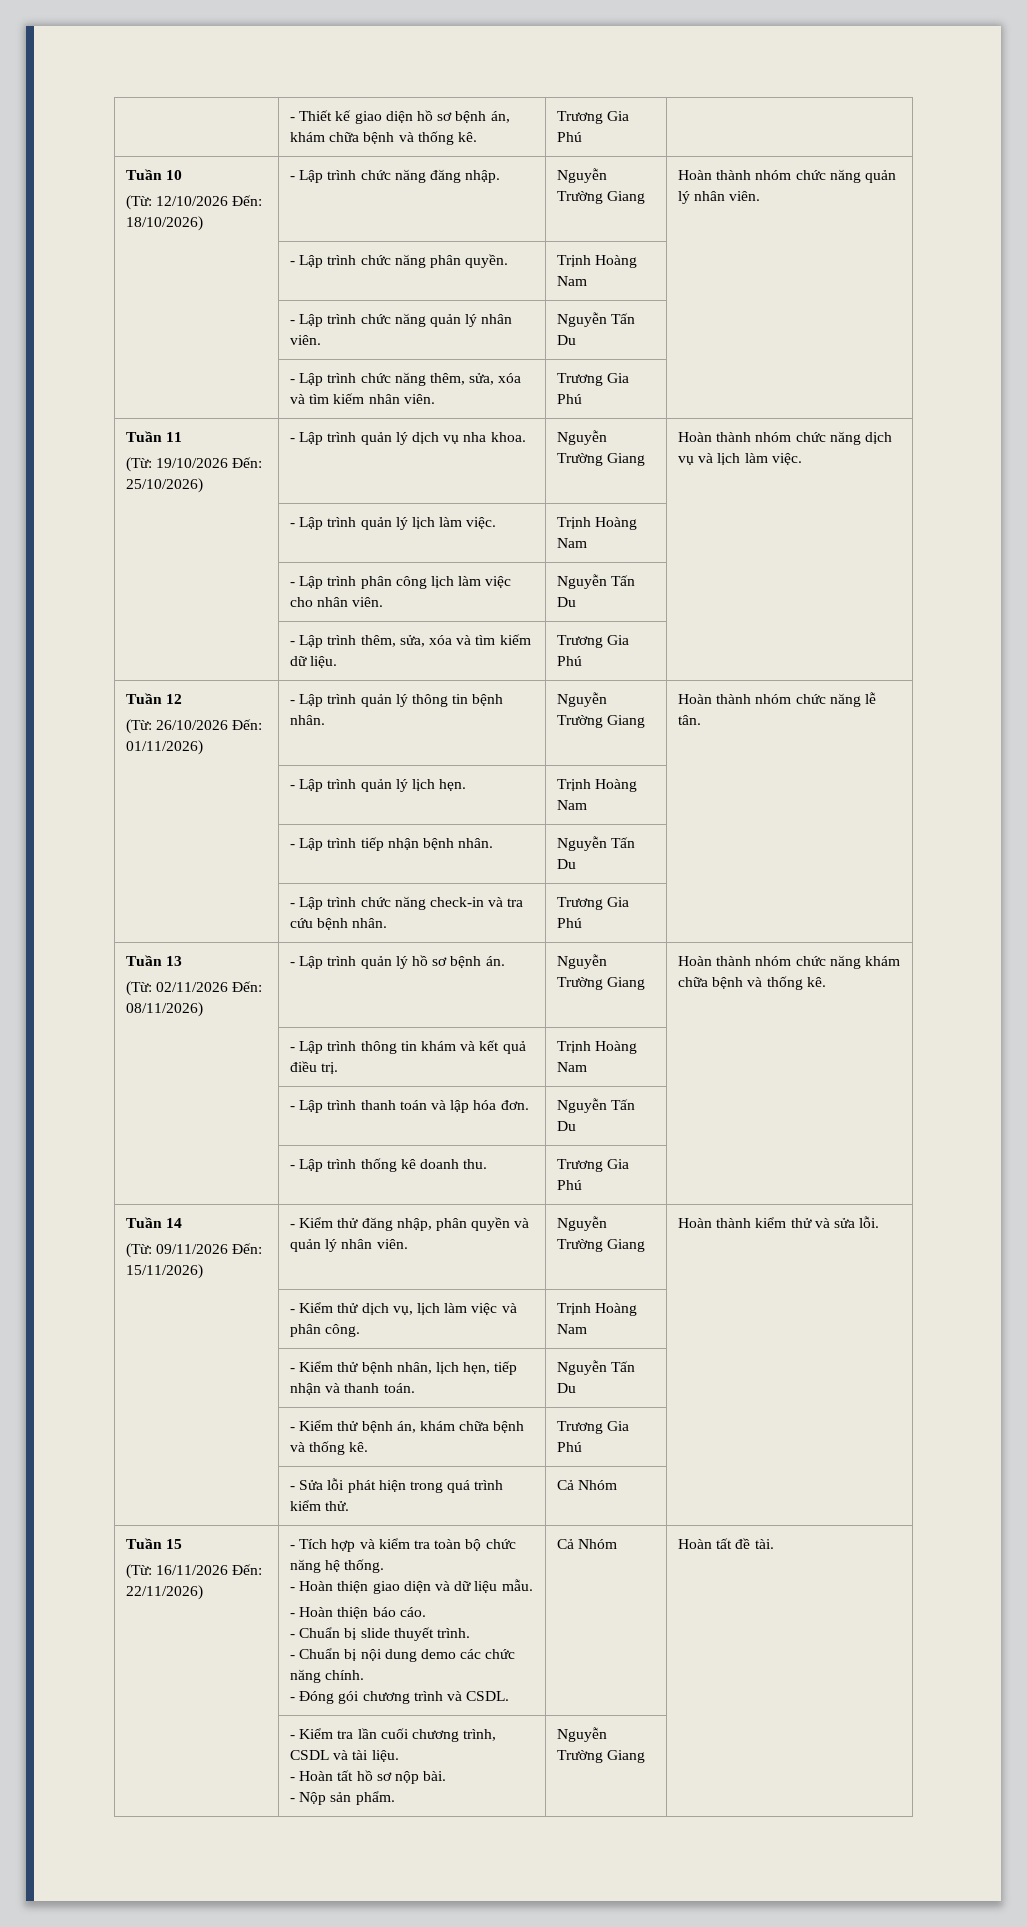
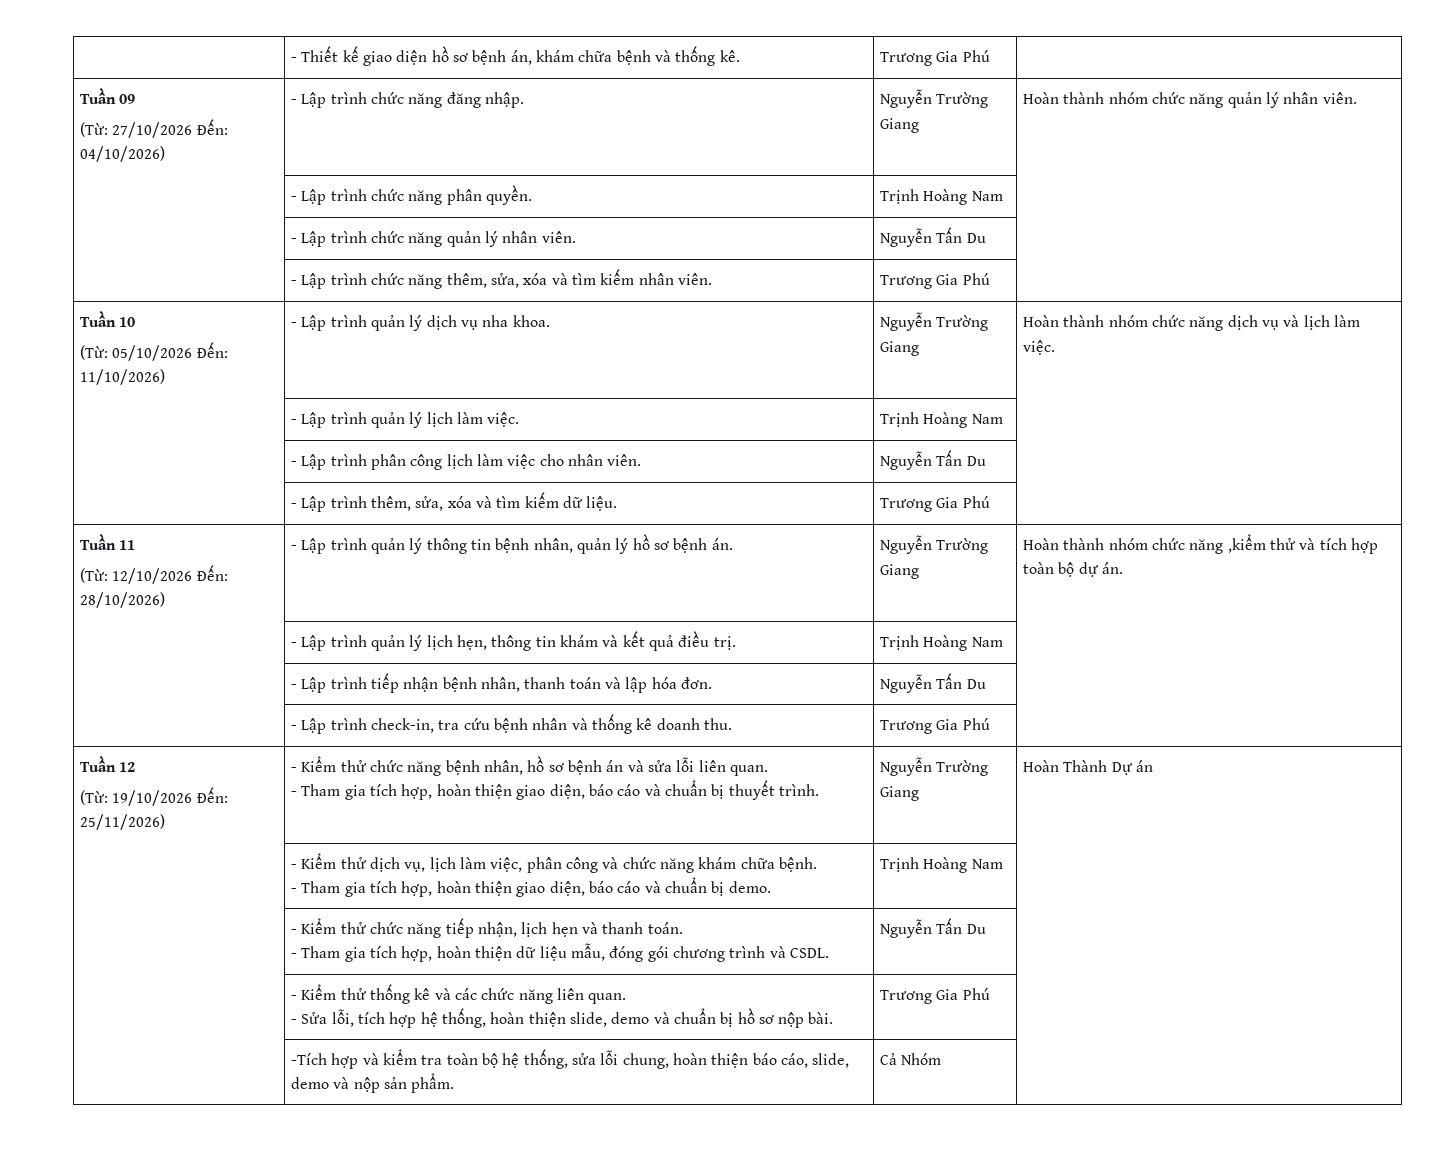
- Tuần 10
- (Từ: 12/10/2026 Đến: 18/10/2026) | - Lập trình chức năng đăng nhập. | Nguyễn Trường Giang | Hoàn thành nhóm chức năng quản lý nhân viên.
+ Tuần 09
+ (Từ: 27/10/2026 Đến: 04/10/2026) | - Lập trình chức năng đăng nhập. | Nguyễn Trường Giang | Hoàn thành nhóm chức năng quản lý nhân viên.
- Tuần 11
- (Từ: 19/10/2026 Đến: 25/10/2026) | - Lập trình quản lý dịch vụ nha khoa. | Nguyễn Trường Giang | Hoàn thành nhóm chức năng dịch vụ và lịch làm việc.
+ Tuần 10
+ (Từ: 05/10/2026 Đến: 11/10/2026) | - Lập trình quản lý dịch vụ nha khoa. | Nguyễn Trường Giang | Hoàn thành nhóm chức năng dịch vụ và lịch làm việc.
- Tuần 12
- (Từ: 26/10/2026 Đến: 01/11/2026) | - Lập trình quản lý thông tin bệnh nhân. | Nguyễn Trường Giang | Hoàn thành nhóm chức năng lễ tân.
- | - Lập trình quản lý lịch hẹn. | Trịnh Hoàng Nam |
- | - Lập trình tiếp nhận bệnh nhân. | Nguyễn Tấn Du |
- | - Lập trình chức năng check-in và tra cứu bệnh nhân. | Trương Gia Phú |
- Tuần 13
- (Từ: 02/11/2026 Đến: 08/11/2026) | - Lập trình quản lý hồ sơ bệnh án. | Nguyễn Trường Giang | Hoàn thành nhóm chức năng khám chữa bệnh và thống kê.
- | - Lập trình thông tin khám và kết quả điều trị. | Trịnh Hoàng Nam |
+ Tuần 11
+ (Từ: 12/10/2026 Đến: 28/10/2026) | - Lập trình quản lý thông tin bệnh nhân, quản lý hồ sơ bệnh án. | Nguyễn Trường Giang | Hoàn thành nhóm chức năng ,kiểm thử và tích hợp toàn bộ dự án.
+ | - Lập trình quản lý lịch hẹn, thông tin khám và kết quả điều trị. | Trịnh Hoàng Nam |
- | - Lập trình thanh toán và lập hóa đơn. | Nguyễn Tấn Du |
+ | - Lập trình tiếp nhận bệnh nhân, thanh toán và lập hóa đơn. | Nguyễn Tấn Du |
- | - Lập trình thống kê doanh thu. | Trương Gia Phú |
+ | - Lập trình check-in, tra cứu bệnh nhân và thống kê doanh thu. | Trương Gia Phú |
- Tuần 14
- (Từ: 09/11/2026 Đến: 15/11/2026) | - Kiểm thử đăng nhập, phân quyền và quản lý nhân viên. | Nguyễn Trường Giang | Hoàn thành kiểm thử và sửa lỗi.
+ Tuần 12
+ (Từ: 19/10/2026 Đến: 25/11/2026) | - Kiểm thử chức năng bệnh nhân, hồ sơ bệnh án và sửa lỗi liên quan.
+ - Tham gia tích hợp, hoàn thiện giao diện, báo cáo và chuẩn bị thuyết trình. | Nguyễn Trường Giang | Hoàn Thành Dự án
- | - Kiểm thử dịch vụ, lịch làm việc và phân công. | Trịnh Hoàng Nam |
+ | - Kiểm thử dịch vụ, lịch làm việc, phân công và chức năng khám chữa bệnh.
+ - Tham gia tích hợp, hoàn thiện giao diện, báo cáo và chuẩn bị demo. | Trịnh Hoàng Nam |
- | - Kiểm thử bệnh nhân, lịch hẹn, tiếp nhận và thanh toán. | Nguyễn Tấn Du |
+ | - Kiểm thử chức năng tiếp nhận, lịch hẹn và thanh toán.
+ - Tham gia tích hợp, hoàn thiện dữ liệu mẫu, đóng gói chương trình và CSDL. | Nguyễn Tấn Du |
- | - Kiểm thử bệnh án, khám chữa bệnh và thống kê. | Trương Gia Phú |
- | - Sửa lỗi phát hiện trong quá trình kiểm thử. | Cả Nhóm |
- Tuần 15
- (Từ: 16/11/2026 Đến: 22/11/2026) | - Tích hợp và kiểm tra toàn bộ chức năng hệ thống.
- - Hoàn thiện giao diện và dữ liệu mẫu.
- - Hoàn thiện báo cáo.
- - Chuẩn bị slide thuyết trình.
- - Chuẩn bị nội dung demo các chức năng chính.
- - Đóng gói chương trình và CSDL. | Cả Nhóm | Hoàn tất đề tài.
- | - Kiểm tra lần cuối chương trình, CSDL và tài liệu.
- - Hoàn tất hồ sơ nộp bài.
- - Nộp sản phẩm. | Nguyễn Trường Giang |
+ | - Kiểm thử thống kê và các chức năng liên quan.
+ - Sửa lỗi, tích hợp hệ thống, hoàn thiện slide, demo và chuẩn bị hồ sơ nộp bài. | Trương Gia Phú |
+ | -Tích hợp và kiểm tra toàn bộ hệ thống, sửa lỗi chung, hoàn thiện báo cáo, slide, demo và nộp sản phẩm. | Cả Nhóm |

